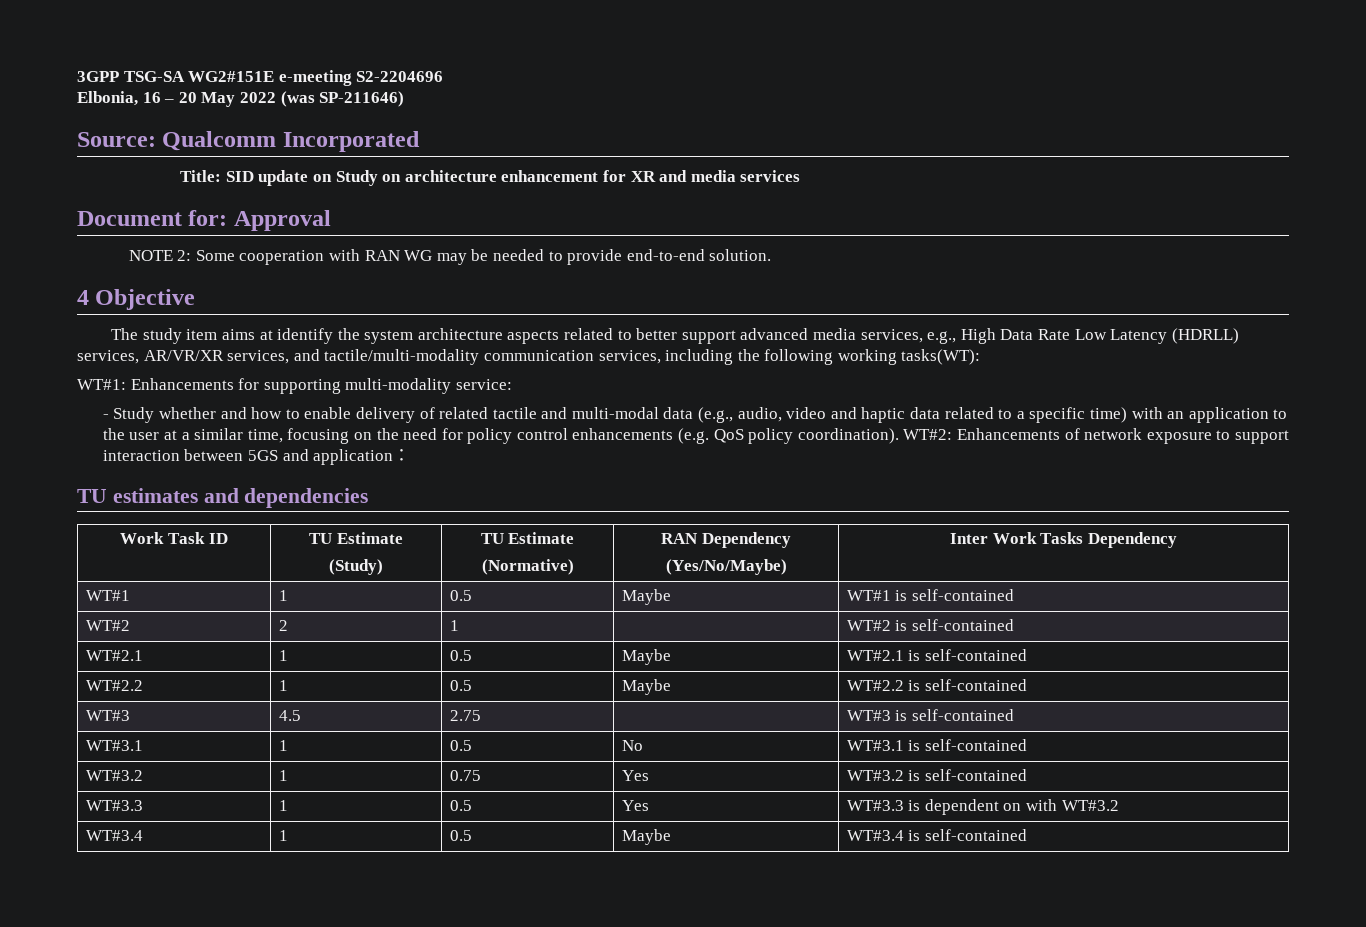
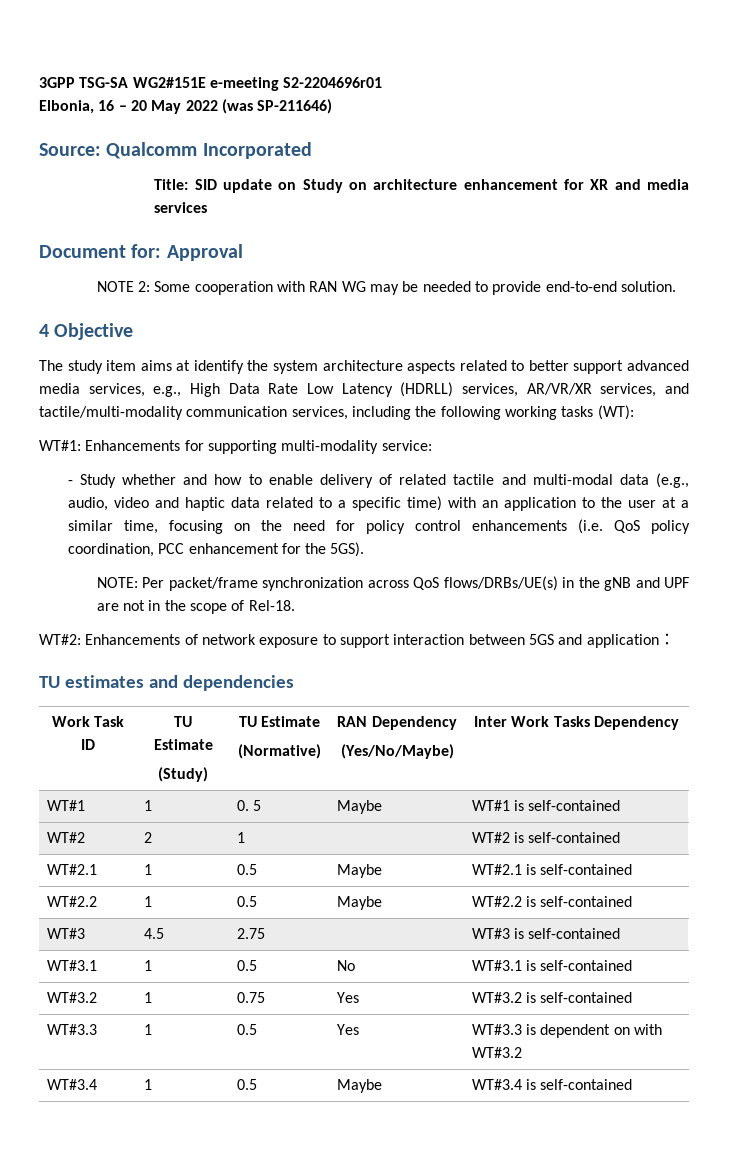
- 3GPP TSG-SA WG2#151E e-meeting S2-2204696
+ 3GPP TSG-SA WG2#151E e-meeting S2-2204696r01
- The study item aims at identify the system architecture aspects related to better support advanced media services, e.g., High Data Rate Low Latency (HDRLL) services, AR/VR/XR services, and tactile/multi-modality communication services, including the following working tasks(WT):
+ The study item aims at identify the system architecture aspects related to better support advanced media services, e.g., High Data Rate Low Latency (HDRLL) services, AR/VR/XR services, and tactile/multi-modality communication services, including the following working tasks (WT):
- - Study whether and how to enable delivery of related tactile and multi-modal data (e.g., audio, video and haptic data related to a specific time) with an application to the user at a similar time, focusing on the need for policy control enhancements (e.g. QoS policy coordination). WT#2: Enhancements of network exposure to support interaction between 5GS and application：
+ - Study whether and how to enable delivery of related tactile and multi-modal data (e.g., audio, video and haptic data related to a specific time) with an application to the user at a similar time, focusing on the need for policy control enhancements (i.e. QoS policy coordination, PCC enhancement for the 5GS).
+ NOTE: Per packet/frame synchronization across QoS flows/DRBs/UE(s) in the gNB and UPF are not in the scope of Rel-18.
+ WT#2: Enhancements of network exposure to support interaction between 5GS and application：
- WT#1 | 1 | 0.5 | Maybe | WT#1 is self-contained
+ WT#1 | 1 | 0. 5 | Maybe | WT#1 is self-contained

